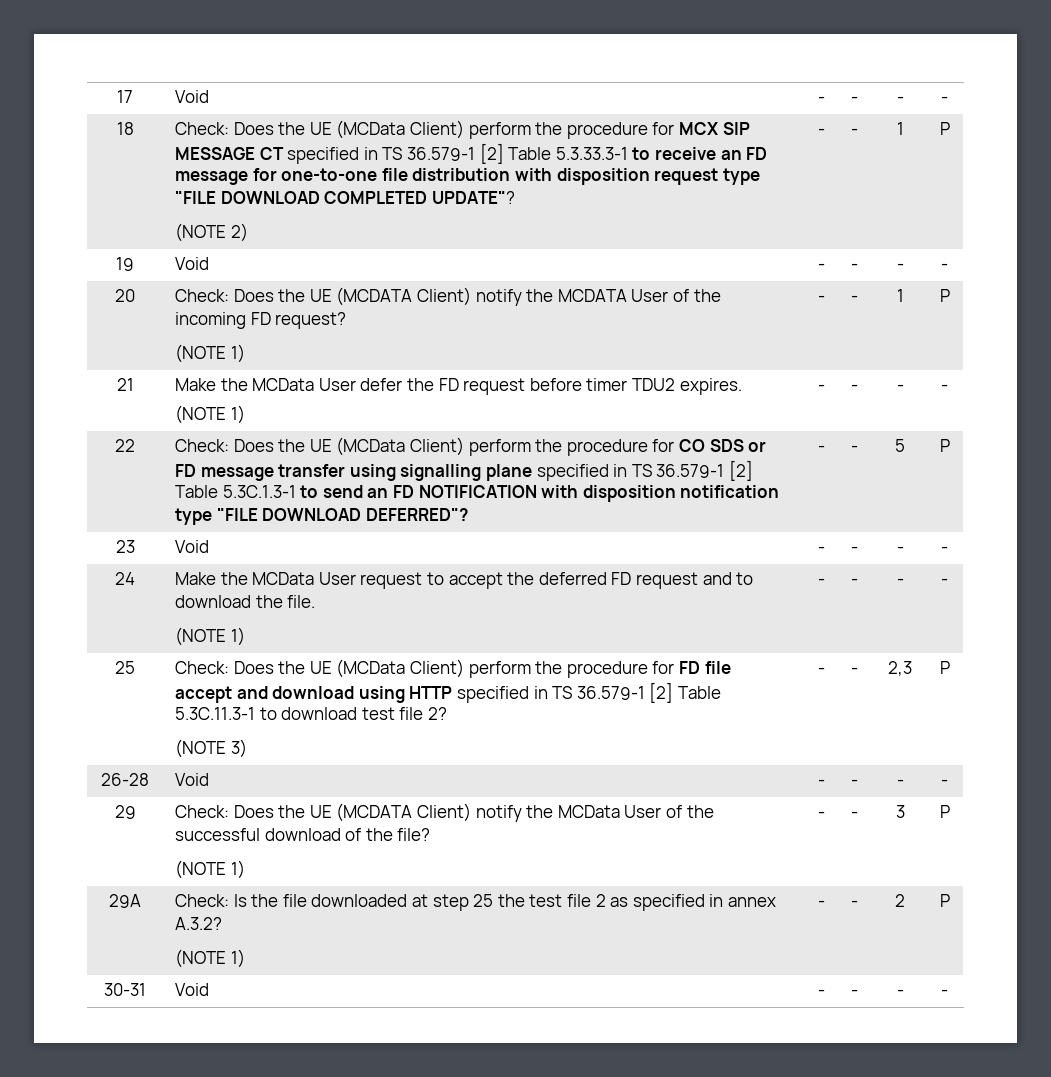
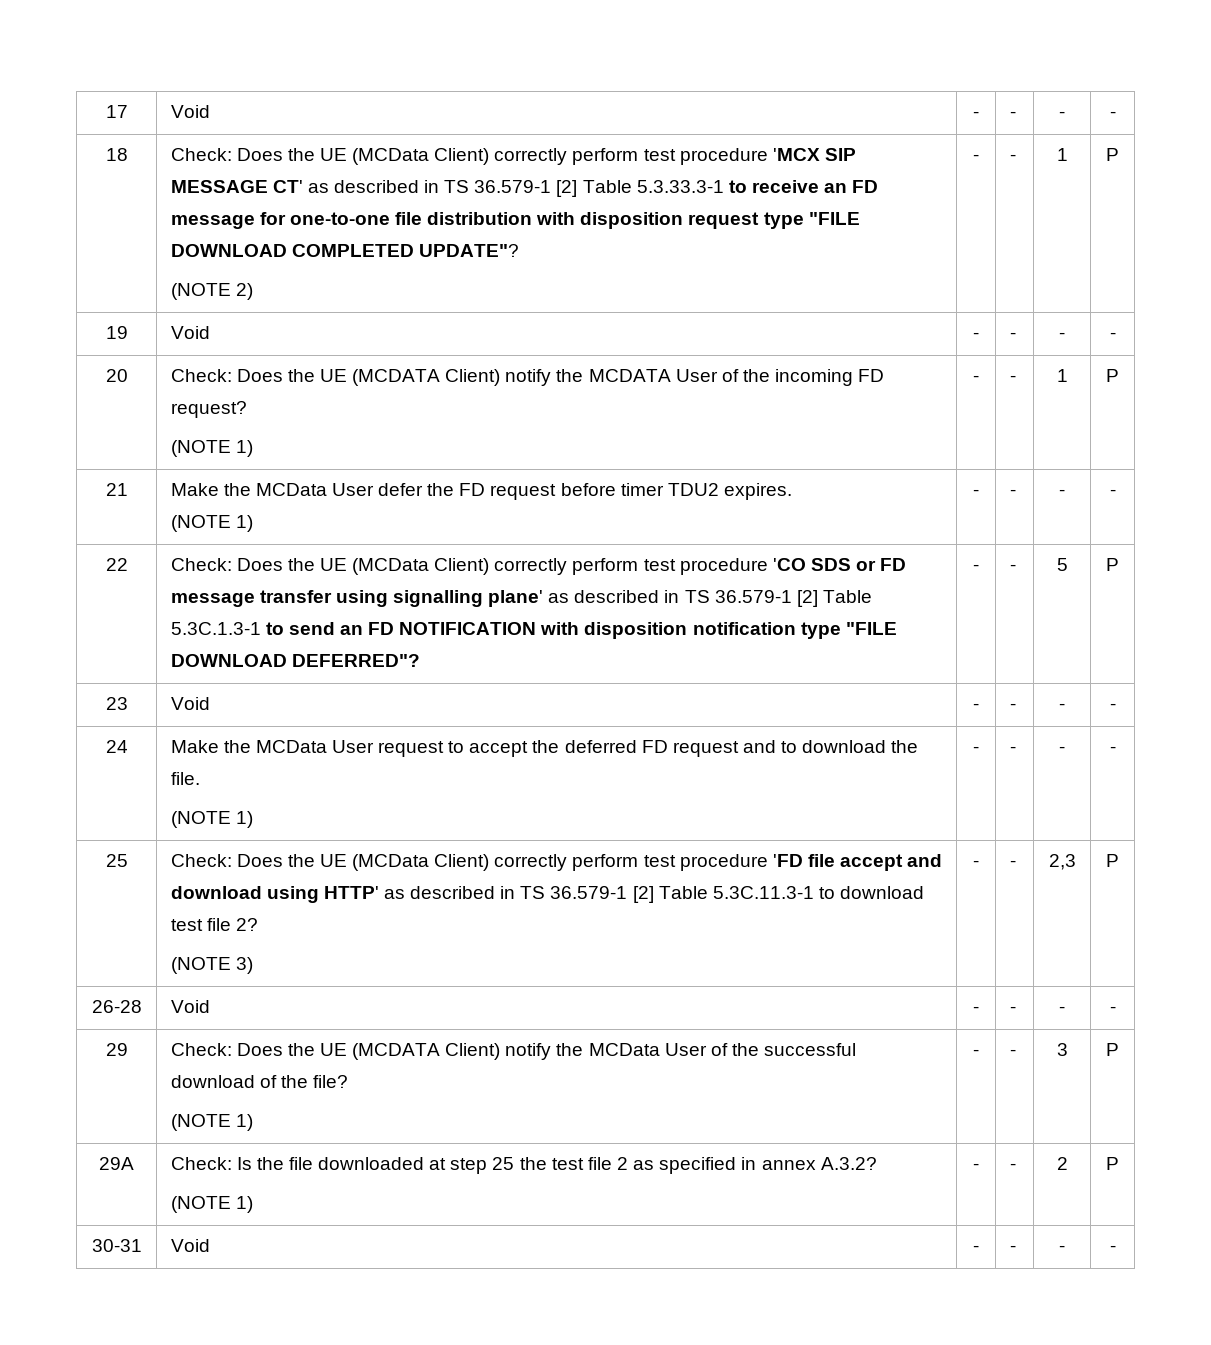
- Check: Does the UE (MCData Client) perform the procedure for MCX SIP MESSAGE CT specified in TS 36.579-1 [2] Table 5.3.33.3-1 to receive an FD message for one-to-one file distribution with disposition request type "FILE DOWNLOAD COMPLETED UPDATE"?
+ Check: Does the UE (MCData Client) correctly perform test procedure 'MCX SIP MESSAGE CT' as described in TS 36.579-1 [2] Table 5.3.33.3-1 to receive an FD message for one-to-one file distribution with disposition request type "FILE DOWNLOAD COMPLETED UPDATE"?
- Check: Does the UE (MCData Client) perform the procedure for CO SDS or FD message transfer using signalling plane specified in TS 36.579-1 [2] Table 5.3C.1.3-1 to send an FD NOTIFICATION with disposition notification type "FILE DOWNLOAD DEFERRED"?
+ Check: Does the UE (MCData Client) correctly perform test procedure 'CO SDS or FD message transfer using signalling plane' as described in TS 36.579-1 [2] Table 5.3C.1.3-1 to send an FD NOTIFICATION with disposition notification type "FILE DOWNLOAD DEFERRED"?
- 25 | Check: Does the UE (MCData Client) perform the procedure for FD file accept and download using HTTP specified in TS 36.579-1 [2] Table 5.3C.11.3-1 to download test file 2?
+ 25 | Check: Does the UE (MCData Client) correctly perform test procedure 'FD file accept and download using HTTP' as described in TS 36.579-1 [2] Table 5.3C.11.3-1 to download test file 2?

